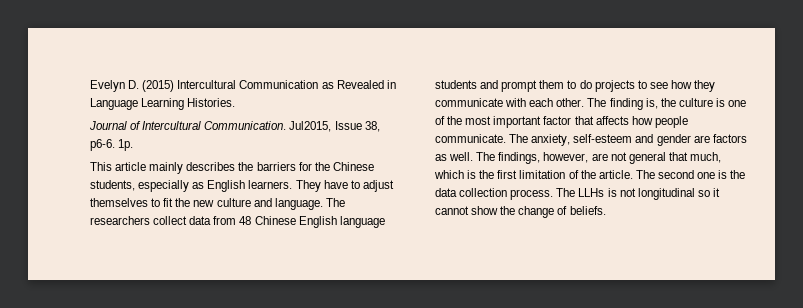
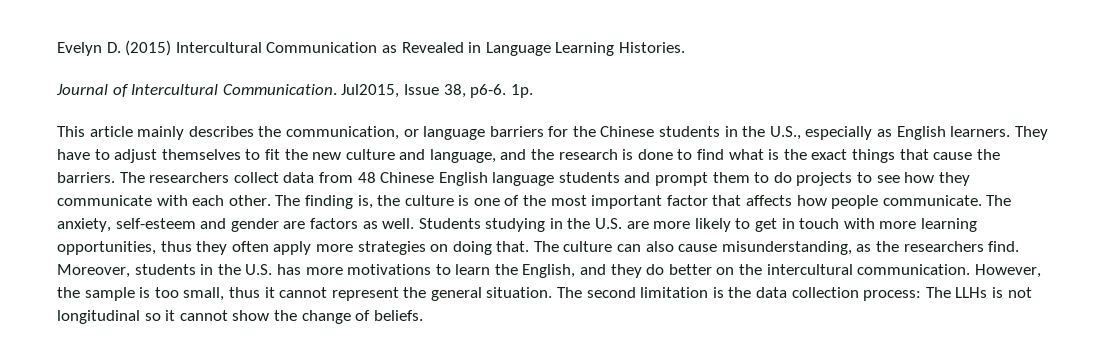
- This article mainly describes the barriers for the Chinese students, especially as English learners.
+ This article mainly describes the communication, or language barriers for the Chinese students in the U.S., especially as English learners.
- They have to adjust themselves to fit the new culture and language.
+ They have to adjust themselves to fit the new culture and language, and the research is done to find what is the exact things that cause the barriers.
- The findings, however, are not general that much, which is the first limitation of the article.
+ Students studying in the U.S. are more likely to get in touch with more learning opportunities, thus they often apply more strategies on doing that. The culture can also cause misunderstanding, as the researchers find. Moreover, students in the U.S. has more motivations to learn the English, and they do better on the intercultural communication. However, the sample is too small, thus it cannot represent the general situation.
- The second one is the data collection process. The LLHs is not longitudinal so it cannot show the change of beliefs.
+ The second limitation is the data collection process: The LLHs is not longitudinal so it cannot show the change of beliefs.

